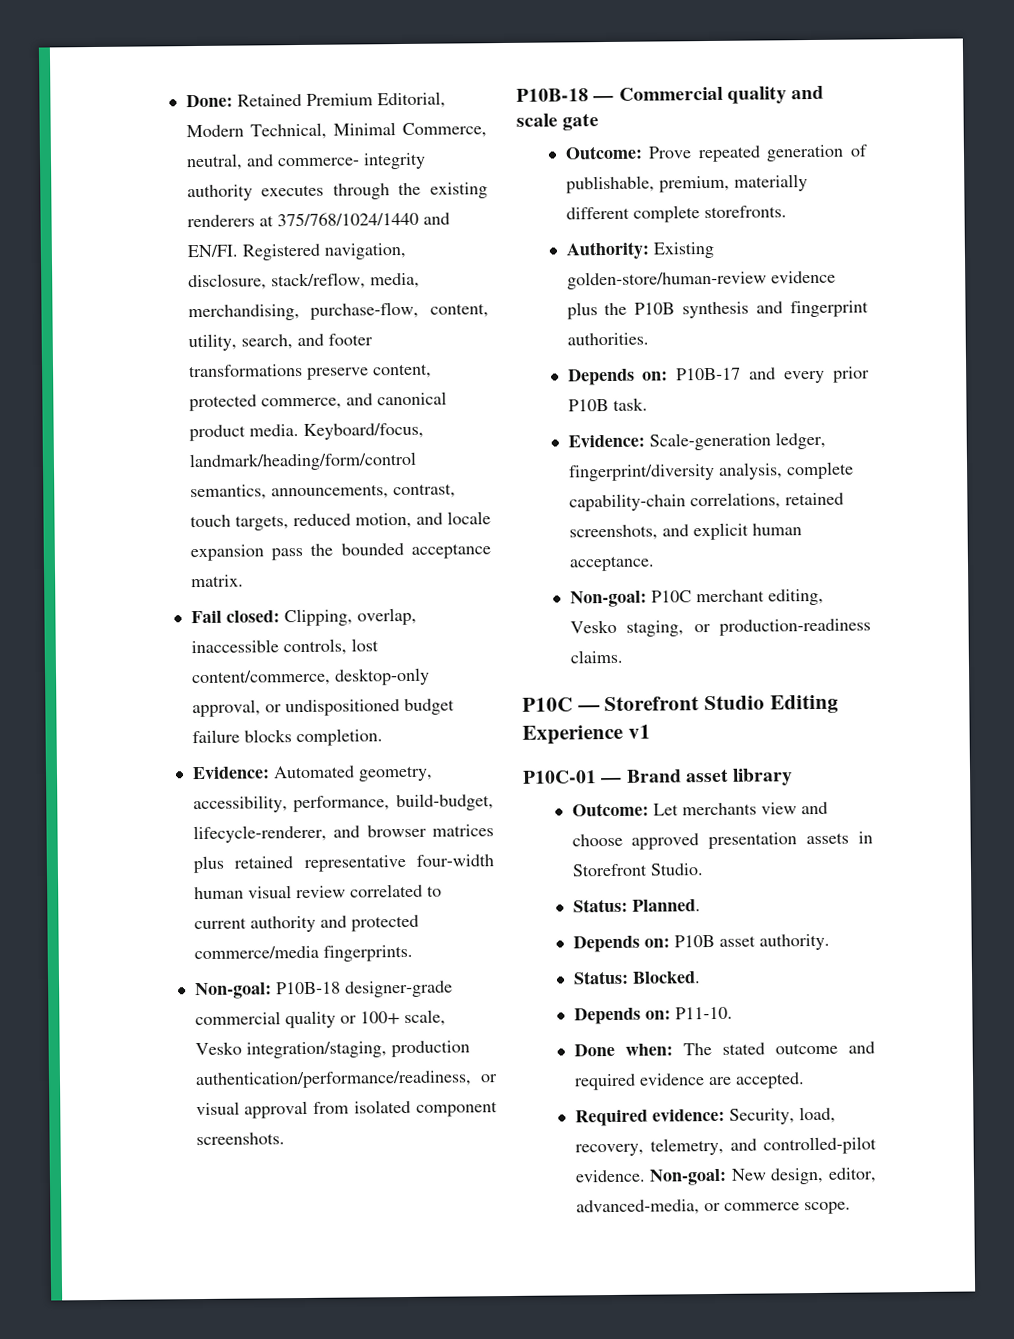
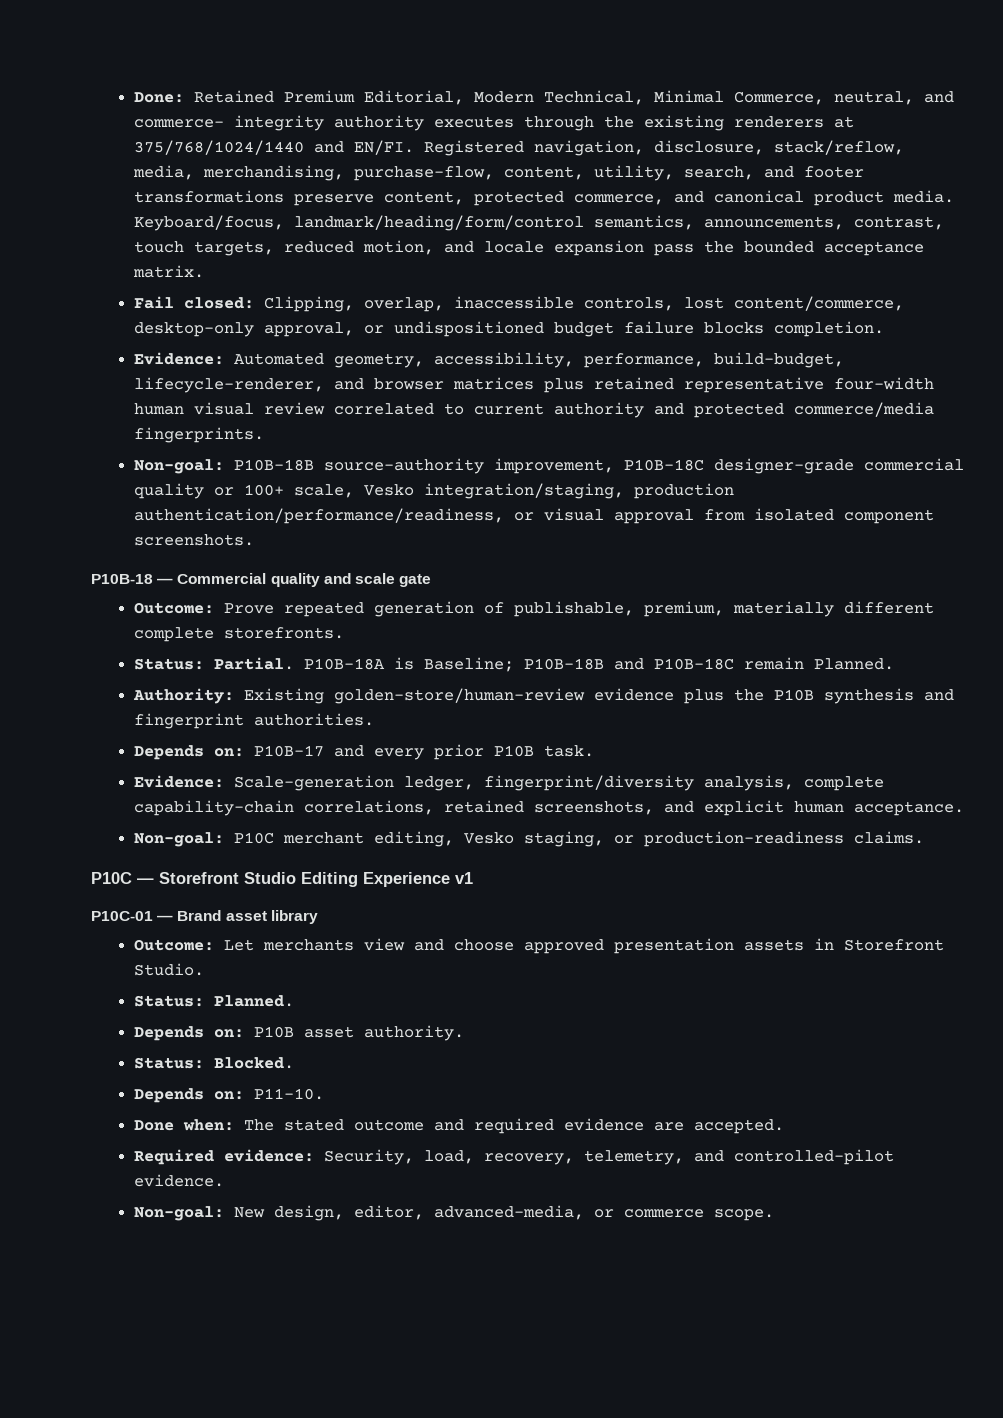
- Non-goal: P10B-18 designer-grade commercial quality or 100+ scale, Vesko integration/staging, production authentication/performance/readiness, or visual approval from isolated component screenshots.
+ Non-goal: P10B-18B source-authority improvement, P10B-18C designer-grade commercial quality or 100+ scale, Vesko integration/staging, production authentication/performance/readiness, or visual approval from isolated component screenshots.
+ Status: Partial. P10B-18A is Baseline; P10B-18B and P10B-18C remain Planned.
- Required evidence: Security, load, recovery, telemetry, and controlled-pilot evidence. Non-goal: New design, editor, advanced-media, or commerce scope.
+ Required evidence: Security, load, recovery, telemetry, and controlled-pilot evidence.
+ Non-goal: New design, editor, advanced-media, or commerce scope.

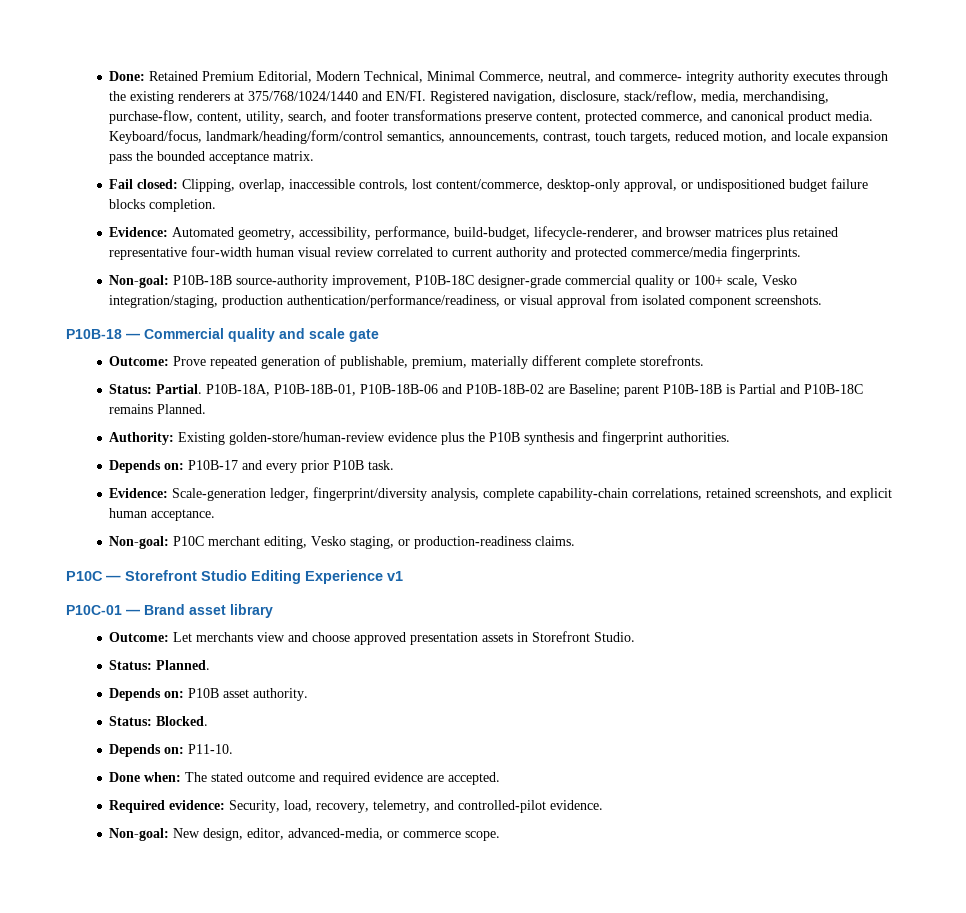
- P10B-18A is Baseline; P10B-18B and P10B-18C remain Planned.
+ P10B-18A, P10B-18B-01, P10B-18B-06 and P10B-18B-02 are Baseline; parent P10B-18B is Partial and P10B-18C remains Planned.

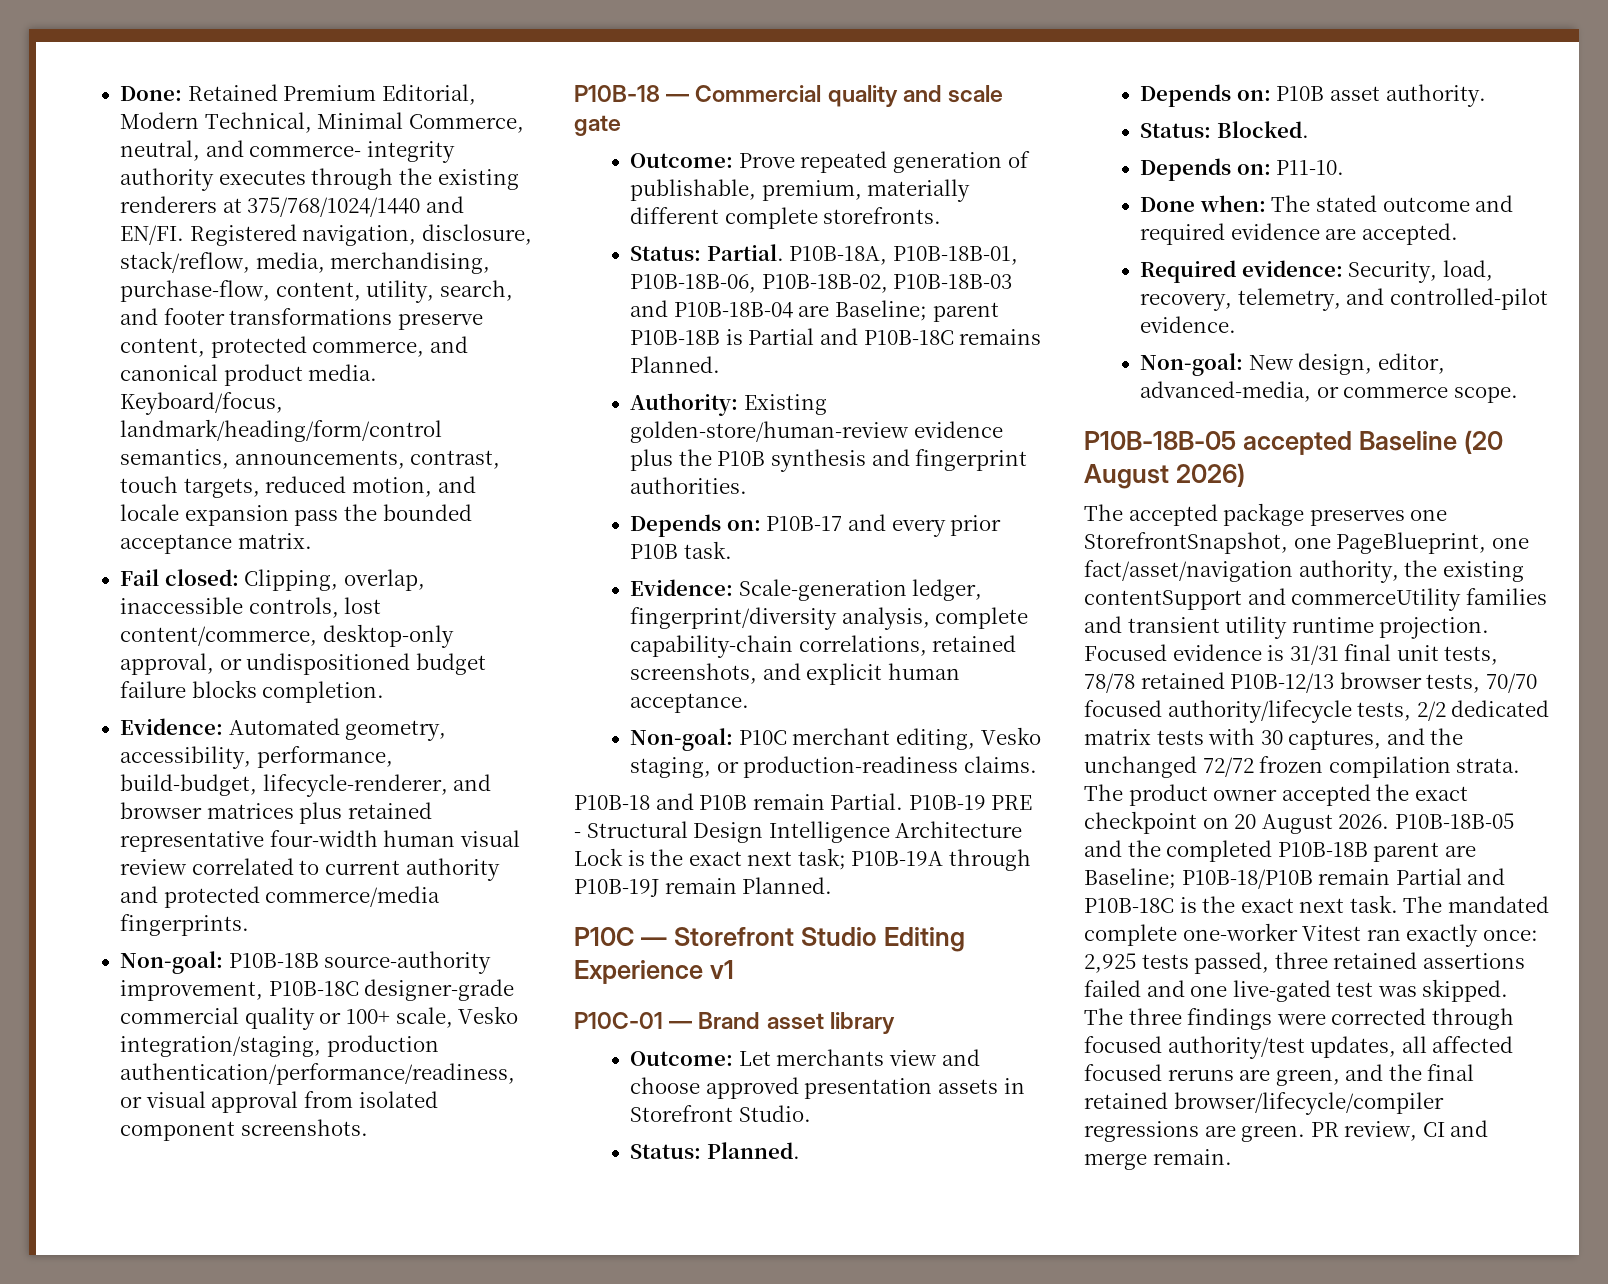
- P10B-18A, P10B-18B-01, P10B-18B-06 and P10B-18B-02 are Baseline; parent P10B-18B is Partial and P10B-18C remains Planned.
+ P10B-18A, P10B-18B-01, P10B-18B-06, P10B-18B-02, P10B-18B-03 and P10B-18B-04 are Baseline; parent P10B-18B is Partial and P10B-18C remains Planned.
+ P10B-18 and P10B remain Partial. P10B-19 PRE - Structural Design Intelligence Architecture Lock is the exact next task; P10B-19A through P10B-19J remain Planned.
+ P10B-18B-05 accepted Baseline (20 August 2026)
+ The accepted package preserves one StorefrontSnapshot, one PageBlueprint, one fact/asset/navigation authority, the existing contentSupport and commerceUtility families and transient utility runtime projection. Focused evidence is 31/31 final unit tests, 78/78 retained P10B-12/13 browser tests, 70/70 focused authority/lifecycle tests, 2/2 dedicated matrix tests with 30 captures, and the unchanged 72/72 frozen compilation strata. The product owner accepted the exact checkpoint on 20 August 2026. P10B-18B-05 and the completed P10B-18B parent are Baseline; P10B-18/P10B remain Partial and P10B-18C is the exact next task. The mandated complete one-worker Vitest ran exactly once: 2,925 tests passed, three retained assertions failed and one live-gated test was skipped. The three findings were corrected through focused authority/test updates, all affected focused reruns are green, and the final retained browser/lifecycle/compiler regressions are green. PR review, CI and merge remain.

